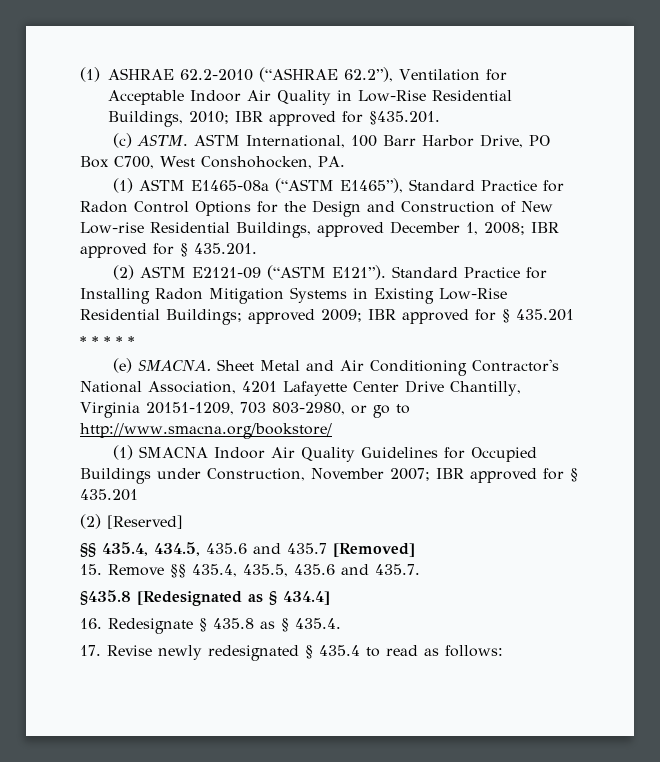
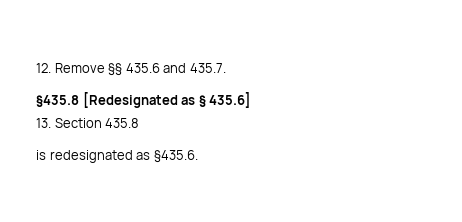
- (1) ASHRAE 62.2-2010 (“ASHRAE 62.2”), Ventilation for Acceptable Indoor Air Quality in Low-Rise Residential Buildings, 2010; IBR approved for §435.201.
- (c) ASTM. ASTM International, 100 Barr Harbor Drive, PO Box C700, West Conshohocken, PA.
- (1) ASTM E1465-08a (“ASTM E1465”), Standard Practice for Radon Control Options for the Design and Construction of New Low-rise Residential Buildings, approved December 1, 2008; IBR approved for § 435.201.
- (2) ASTM E2121-09 (“ASTM E121”). Standard Practice for Installing Radon Mitigation Systems in Existing Low-Rise Residential Buildings; approved 2009; IBR approved for § 435.201
- * * * * *
- (e) SMACNA. Sheet Metal and Air Conditioning Contractor's National Association, 4201 Lafayette Center Drive Chantilly, Virginia 20151-1209, 703 803-2980, or go to http://www.smacna.org/bookstore/
- (1) SMACNA Indoor Air Quality Guidelines for Occupied Buildings under Construction, November 2007; IBR approved for § 435.201
- (2) [Reserved]
- §§ 435.4, 434.5, 435.6 and 435.7 [Removed]
- 15. Remove §§ 435.4, 435.5, 435.6 and 435.7.
+ 12. Remove §§ 435.6 and 435.7.
- §435.8 [Redesignated as § 434.4]
- 16. Redesignate § 435.8 as § 435.4.
- 17. Revise newly redesignated § 435.4 to read as follows:
+ §435.8 [Redesignated as § 435.6]
+ 13. Section 435.8
+ is redesignated as §435.6.

